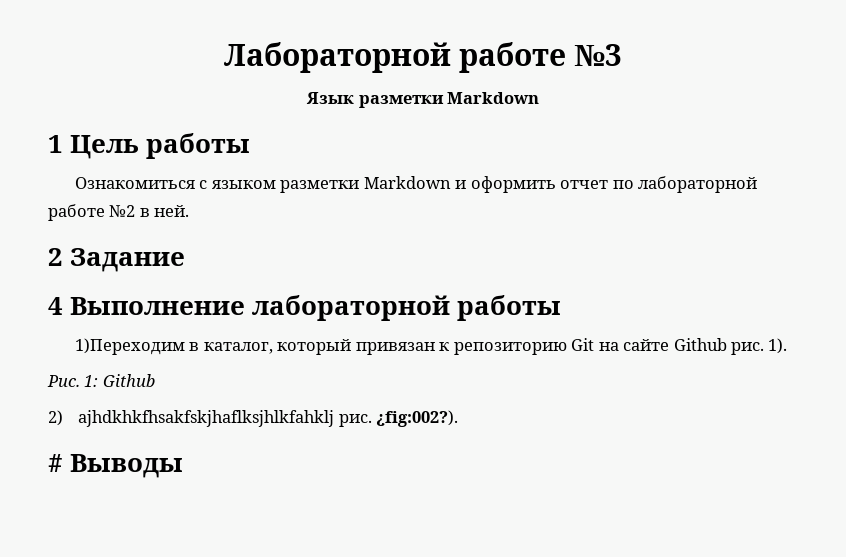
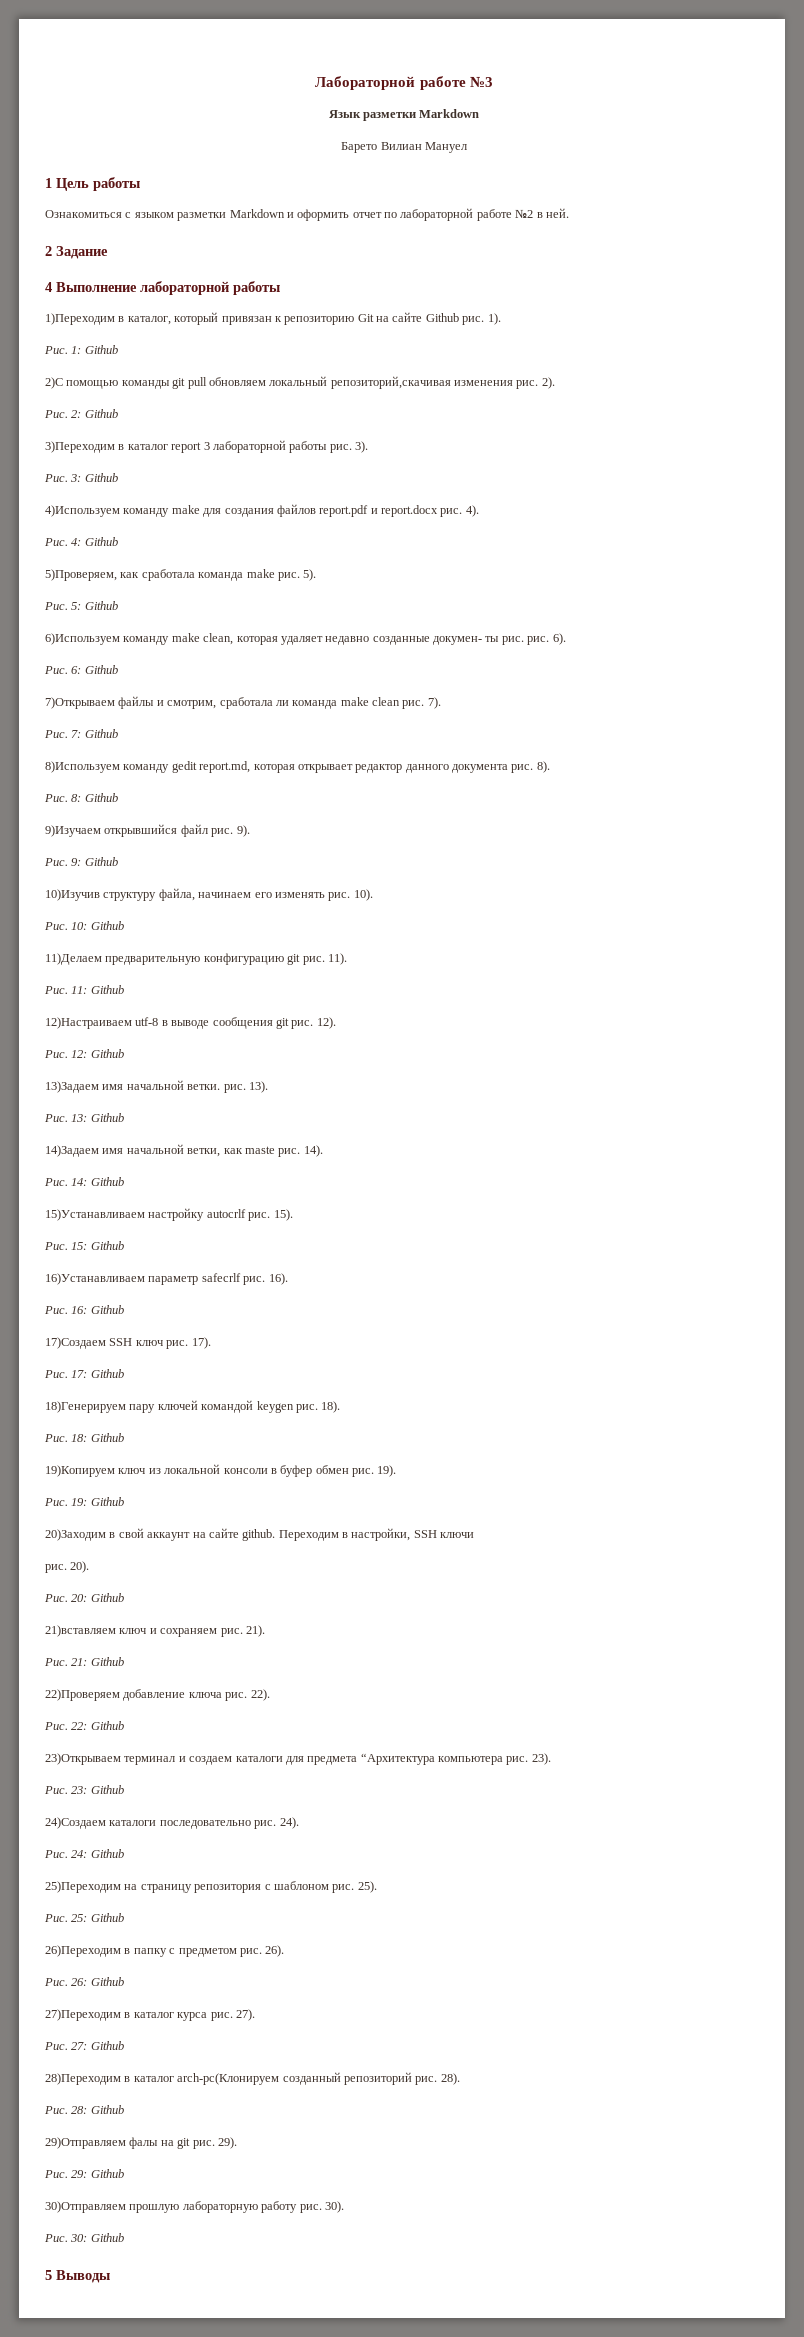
+ Барето Вилиан Мануел
- 2) ajhdkhkfhsakfskjhaflksjhlkfahklj рис. ¿fig:002?).
- # Выводы
+ 2)С помощью команды git pull обновляем локальный репозиторий,скачивая изменения рис. 2).
+ Рис. 2: Github
+ 3)Переходим в каталог report 3 лабораторной работы рис. 3).
+ Рис. 3: Github
+ 4)Используем команду make для создания файлов report.pdf и report.docx рис. 4).
+ Рис. 4: Github
+ 5)Проверяем, как сработала команда makе рис. 5).
+ Рис. 5: Github
+ 6)Используем команду make clean, которая удаляет недавно созданные докумен- ты рис. рис. 6).
+ Рис. 6: Github
+ 7)Открываем файлы и смотрим, сработала ли команда make clean рис. 7).
+ Рис. 7: Github
+ 8)Используем команду gedit report.md, которая открывает редактор данного документа рис. 8).
+ Рис. 8: Github
+ 9)Изучаем открывшийся файл рис. 9).
+ Рис. 9: Github
+ 10)Изучив структуру файла, начинаем его изменять рис. 10).
+ Рис. 10: Github
+ 11)Делаем предварительную конфигурацию git рис. 11).
+ Рис. 11: Github
+ 12)Настраиваем utf-8 в выводе сообщения git рис. 12).
+ Рис. 12: Github
+ 13)Задаем имя начальной ветки. рис. 13).
+ Рис. 13: Github
+ 14)Задаем имя начальной ветки, как maste рис. 14).
+ Рис. 14: Github
+ 15)Устанавливаем настройку autocrlf рис. 15).
+ Рис. 15: Github
+ 16)Устанавливаем параметр safecrlf рис. 16).
+ Рис. 16: Github
+ 17)Создаем SSH ключ рис. 17).
+ Рис. 17: Github
+ 18)Генерируем пару ключей командой keygen рис. 18).
+ Рис. 18: Github
+ 19)Копируем ключ из локальной консоли в буфер обмен рис. 19).
+ Рис. 19: Github
+ 20)Заходим в свой аккаунт на сайте github. Переходим в настройки, SSH ключи
+ рис. 20).
+ Рис. 20: Github
+ 21)вставляем ключ и сохраняем рис. 21).
+ Рис. 21: Github
+ 22)Проверяем добавление ключа рис. 22).
+ Рис. 22: Github
+ 23)Открываем терминал и создаем каталоги для предмета “Архитектура компьютера рис. 23).
+ Рис. 23: Github
+ 24)Создаем каталоги последовательно рис. 24).
+ Рис. 24: Github
+ 25)Переходим на страницу репозитория с шаблоном рис. 25).
+ Рис. 25: Github
+ 26)Переходим в папку с предметом рис. 26).
+ Рис. 26: Github
+ 27)Переходим в каталог курса рис. 27).
+ Рис. 27: Github
+ 28)Переходим в каталог arch-pc(Клонируем созданный репозиторий рис. 28).
+ Рис. 28: Github
+ 29)Отправляем фалы на git рис. 29).
+ Рис. 29: Github
+ 30)Отправляем прошлую лабораторную работу рис. 30).
+ Рис. 30: Github
+ 5 Выводы

